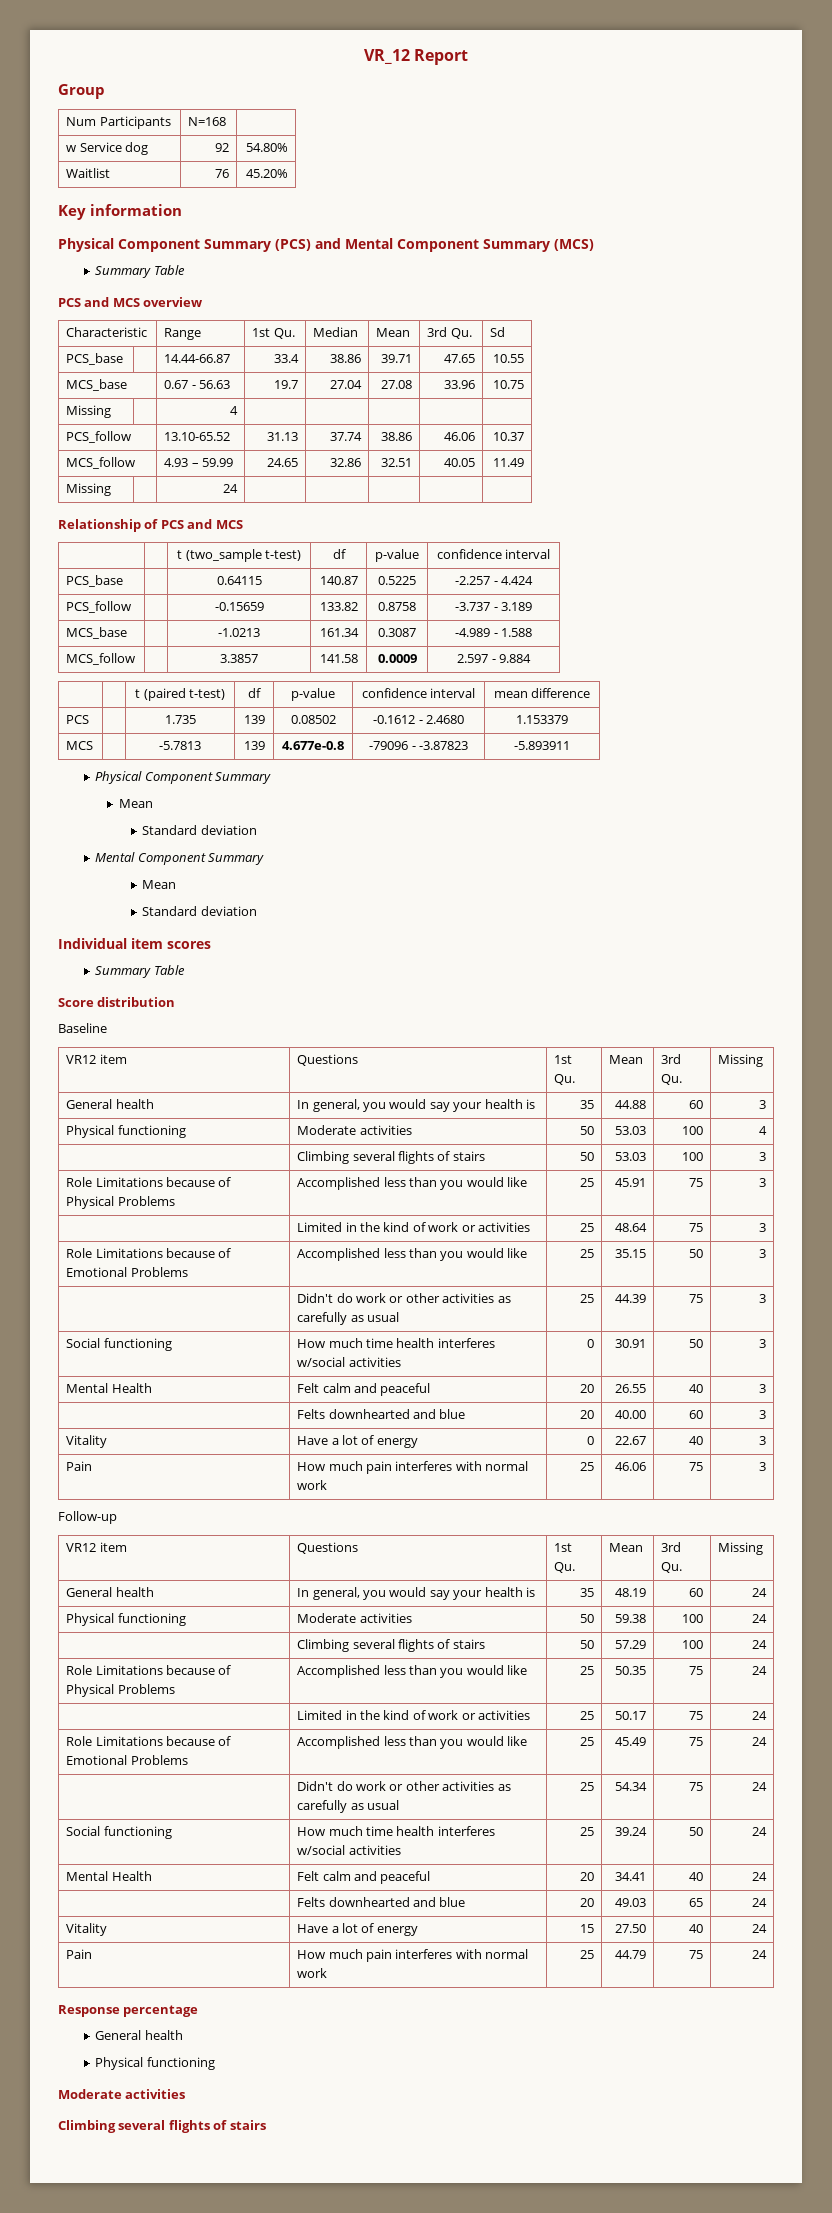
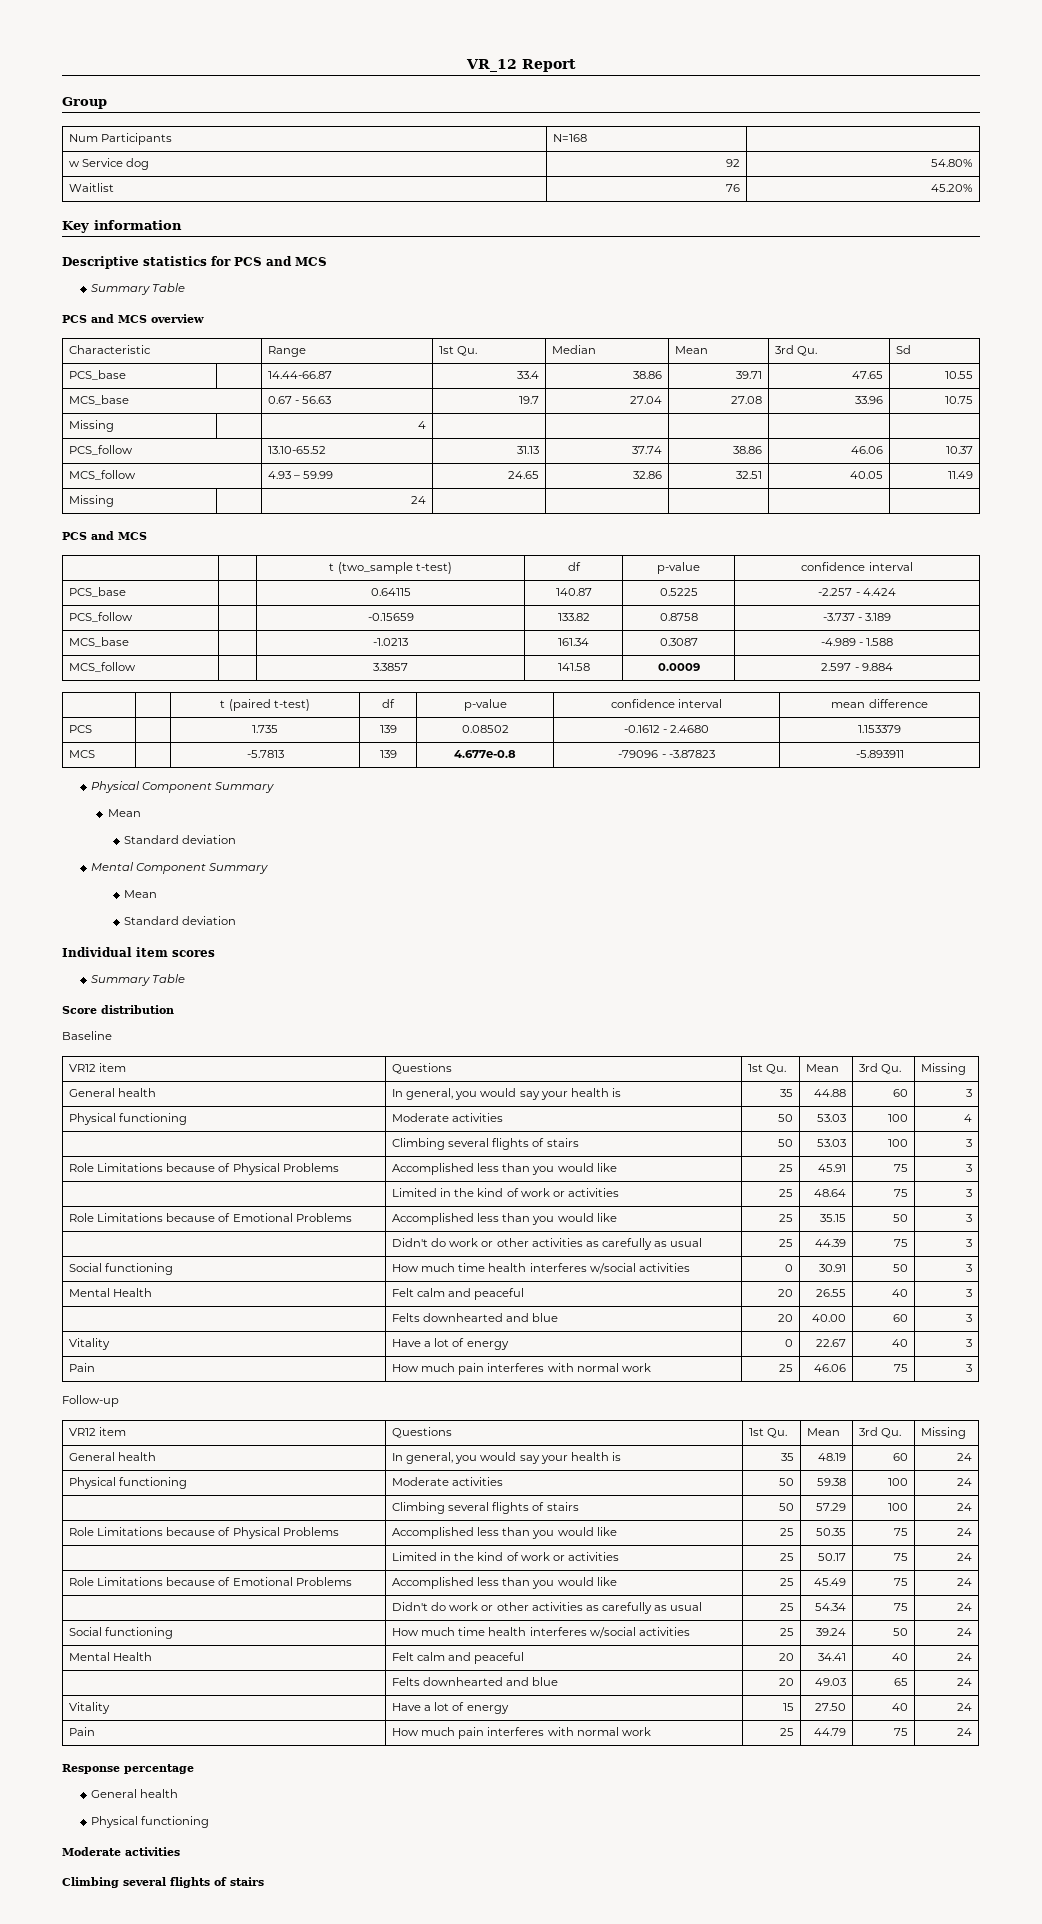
- Physical Component Summary (PCS) and Mental Component Summary (MCS)
+ Descriptive statistics for PCS and MCS
  Missing | | 24 | | | | |
- Relationship of PCS and MCS
+ PCS and MCS

